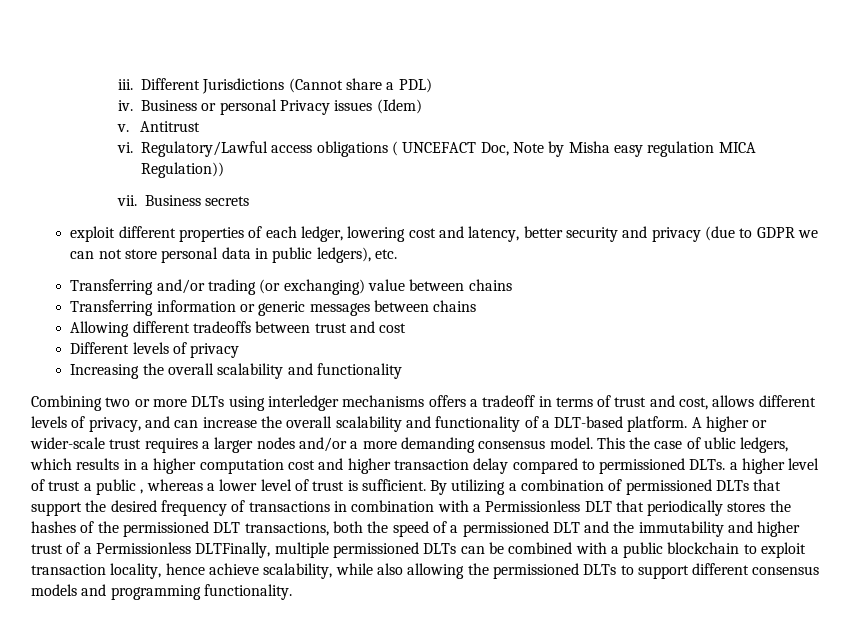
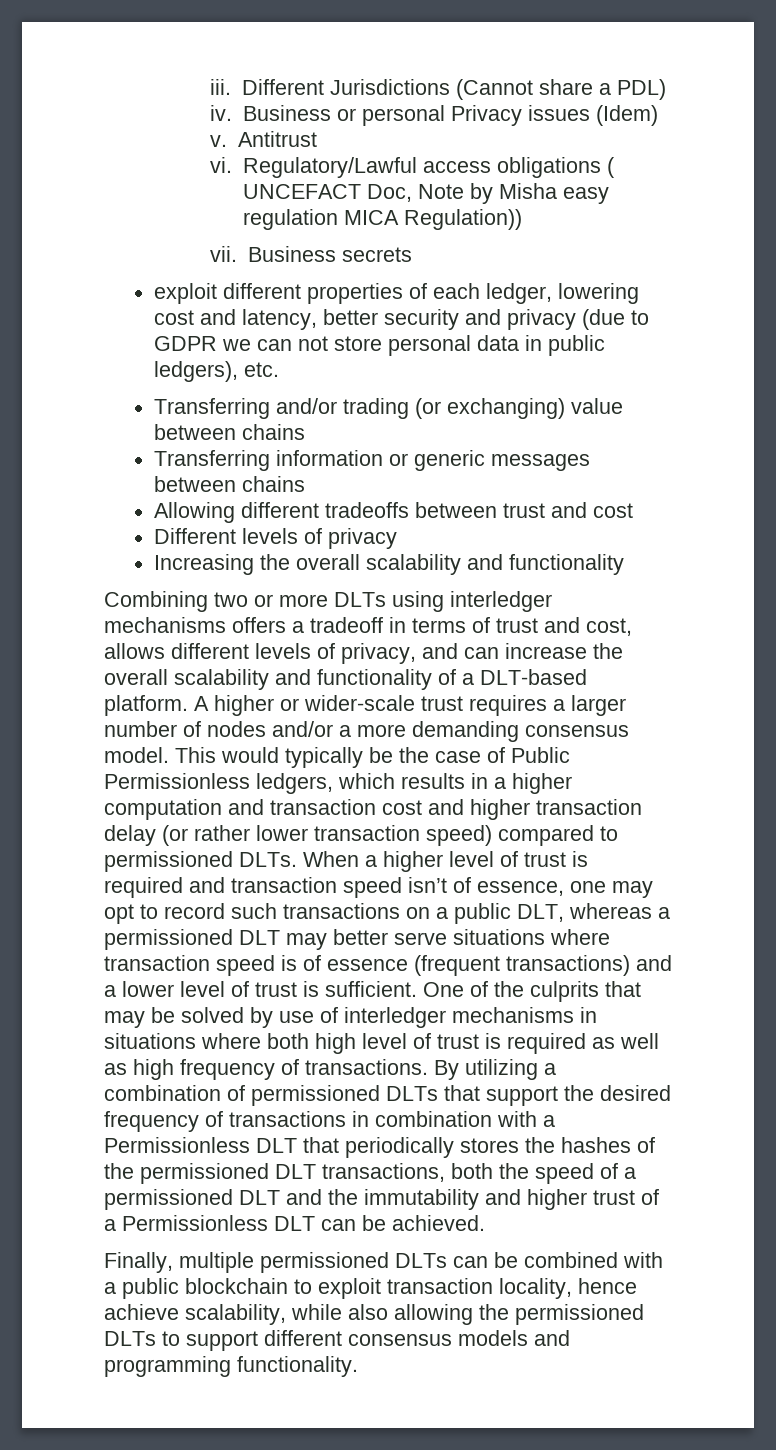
- A higher or wider-scale trust requires a larger nodes and/or a more demanding consensus model.
+ A higher or wider-scale trust requires a larger number of nodes and/or a more demanding consensus model.
- This the case of ublic ledgers, which results in a higher computation cost and higher transaction delay compared to permissioned DLTs. a higher level of trust a public , whereas a lower level of trust is sufficient.
+ This would typically be the case of Public Permissionless ledgers, which results in a higher computation and transaction cost and higher transaction delay (or rather lower transaction speed) compared to permissioned DLTs. When a higher level of trust is required and transaction speed isn’t of essence, one may opt to record such transactions on a public DLT, whereas a permissioned DLT may better serve situations where transaction speed is of essence (frequent transactions) and a lower level of trust is sufficient.
+ One of the culprits that may be solved by use of interledger mechanisms in situations where both high level of trust is required as well as high frequency of transactions.
- By utilizing a combination of permissioned DLTs that support the desired frequency of transactions in combination with a Permissionless DLT that periodically stores the hashes of the permissioned DLT transactions, both the speed of a permissioned DLT and the immutability and higher trust of a Permissionless DLTFinally, multiple permissioned DLTs can be combined with a public blockchain to exploit transaction locality, hence achieve scalability, while also allowing the permissioned DLTs to support different consensus models and programming functionality.
+ By utilizing a combination of permissioned DLTs that support the desired frequency of transactions in combination with a Permissionless DLT that periodically stores the hashes of the permissioned DLT transactions, both the speed of a permissioned DLT and the immutability and higher trust of a Permissionless DLT can be achieved.
+ Finally, multiple permissioned DLTs can be combined with a public blockchain to exploit transaction locality, hence achieve scalability, while also allowing the permissioned DLTs to support different consensus models and programming functionality.

